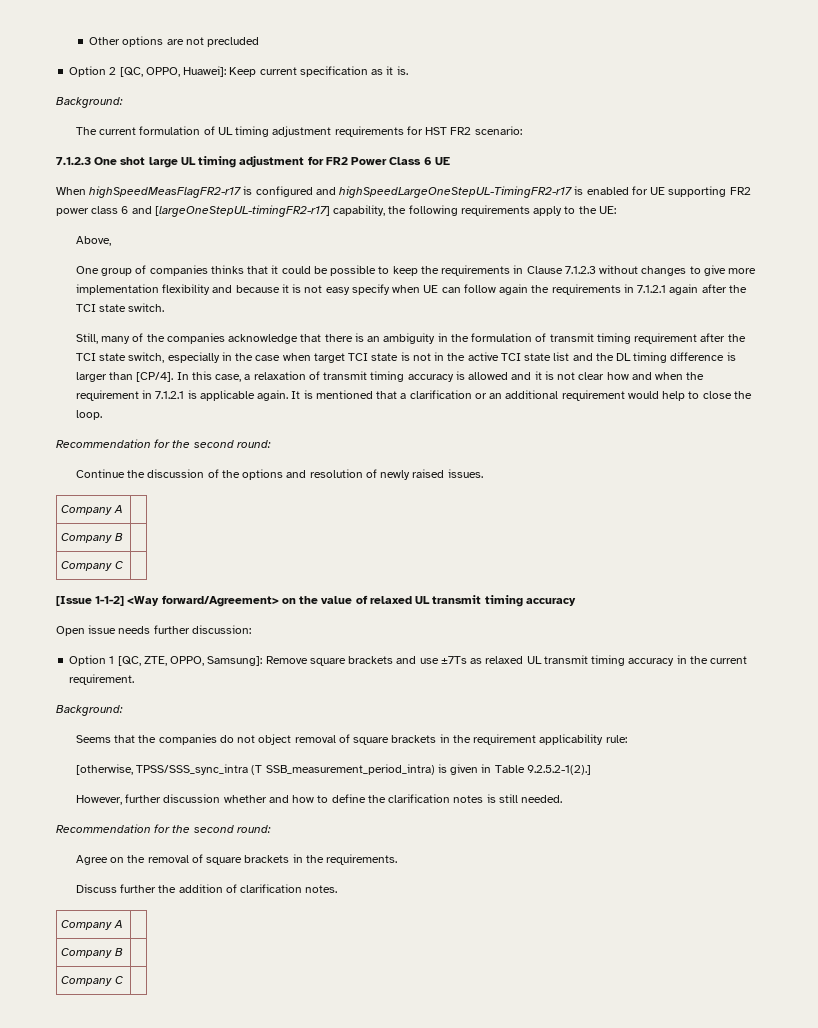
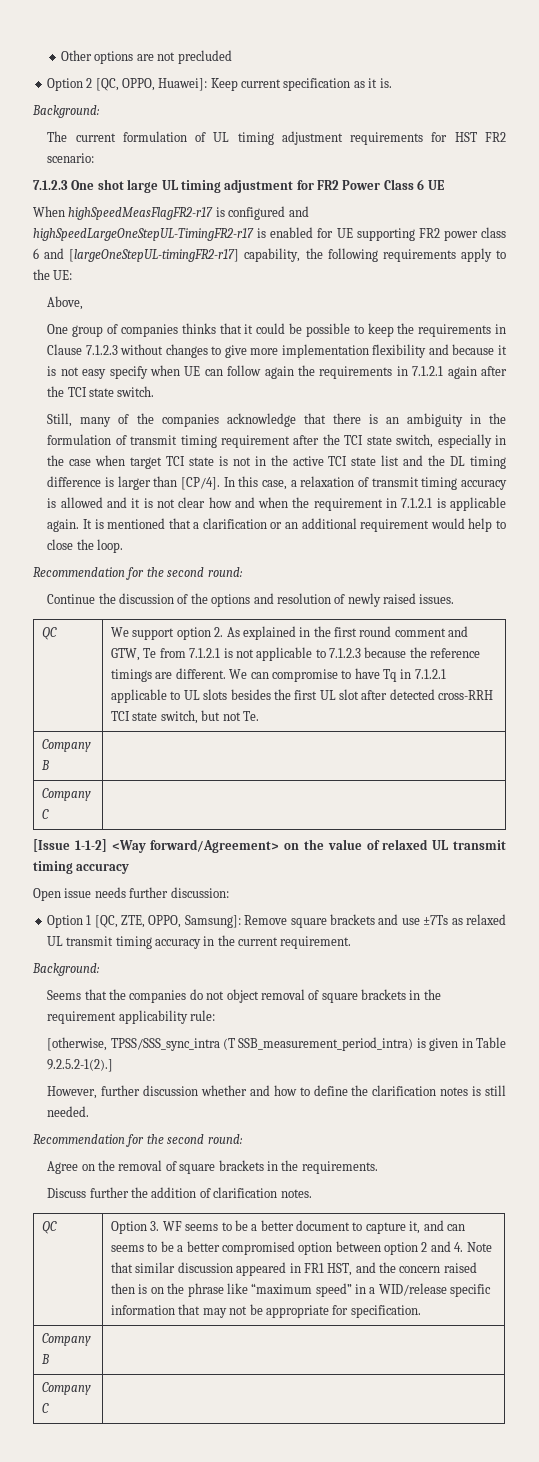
  Continue the discussion of the options and resolution of newly raised issues.
- Company A
+ QC | We support option 2. As explained in the first round comment and GTW, Te from 7.1.2.1 is not applicable to 7.1.2.3 because the reference timings are different. We can compromise to have Tq in 7.1.2.1 applicable to UL slots besides the first UL slot after detected cross-RRH TCI state switch, but not Te.
  Discuss further the addition of clarification notes.
- Company A
+ QC | Option 3. WF seems to be a better document to capture it, and can seems to be a better compromised option between option 2 and 4. Note that similar discussion appeared in FR1 HST, and the concern raised then is on the phrase like “maximum speed” in a WID/release specific information that may not be appropriate for specification.

